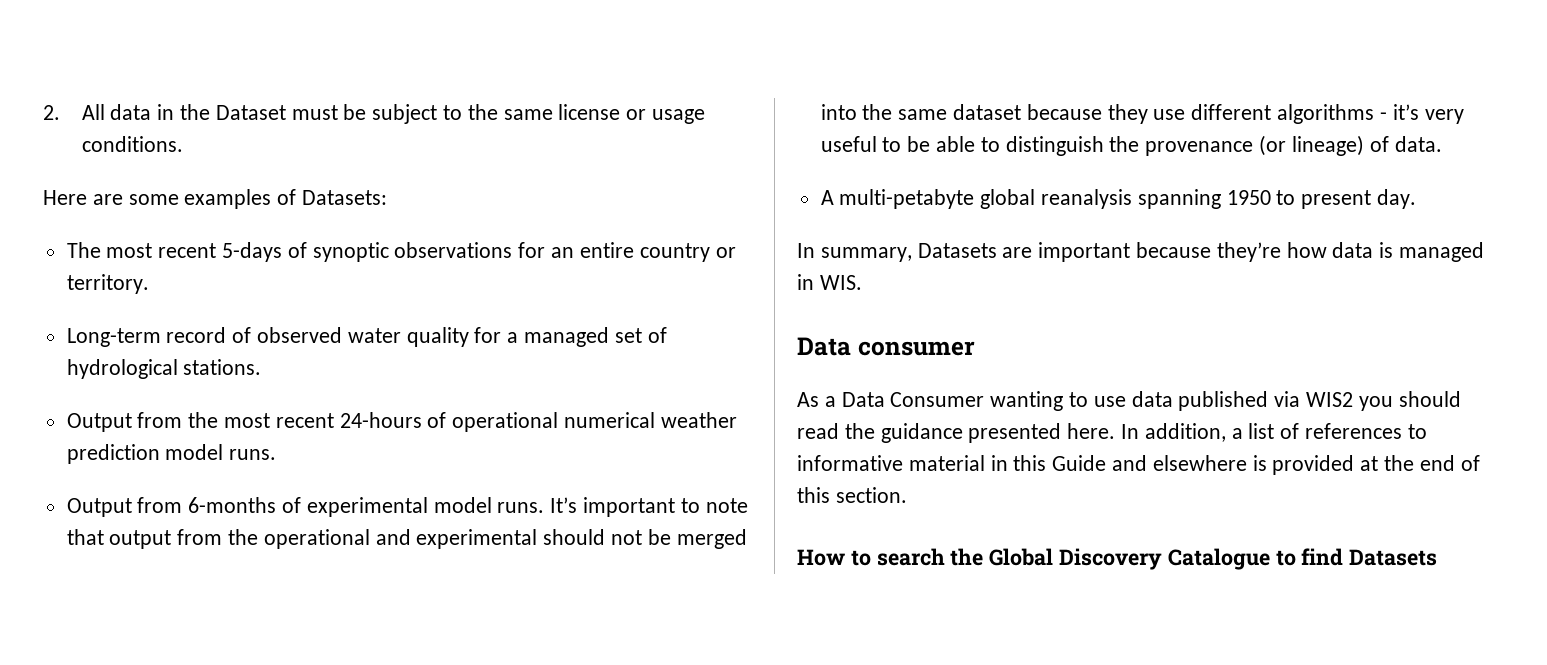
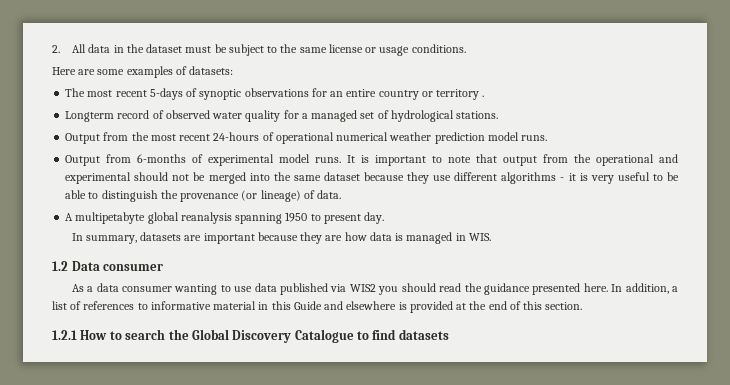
- 2. All data in the Dataset must be subject to the same license or usage conditions.
+ 2. All data in the dataset must be subject to the same license or usage conditions.
- Here are some examples of Datasets:
+ Here are some examples of datasets:
- The most recent 5-days of synoptic observations for an entire country or territory.
- Long-term record of observed water quality for a managed set of hydrological stations.
+ The most recent 5-days of synoptic observations for an entire country or territory .
+ Longterm record of observed water quality for a managed set of hydrological stations.
- It’s important to note that output from the operational and experimental should not be merged into the same dataset because they use different algorithms - it’s very useful to be able to distinguish the provenance (or lineage) of data.
+ It is important to note that output from the operational and experimental should not be merged into the same dataset because they use different algorithms - it is very useful to be able to distinguish the provenance (or lineage) of data.
- A multi-petabyte global reanalysis spanning 1950 to present day.
+ A multipetabyte global reanalysis spanning 1950 to present day.
- In summary, Datasets are important because they’re how data is managed in WIS.
+ In summary, datasets are important because they are how data is managed in WIS.
- Data consumer
+ 1.2 Data consumer
- As a Data Consumer wanting to use data published via WIS2 you should read the guidance presented here.
+ As a data consumer wanting to use data published via WIS2 you should read the guidance presented here.
- How to search the Global Discovery Catalogue to find Datasets
+ 1.2.1 How to search the Global Discovery Catalogue to find datasets

